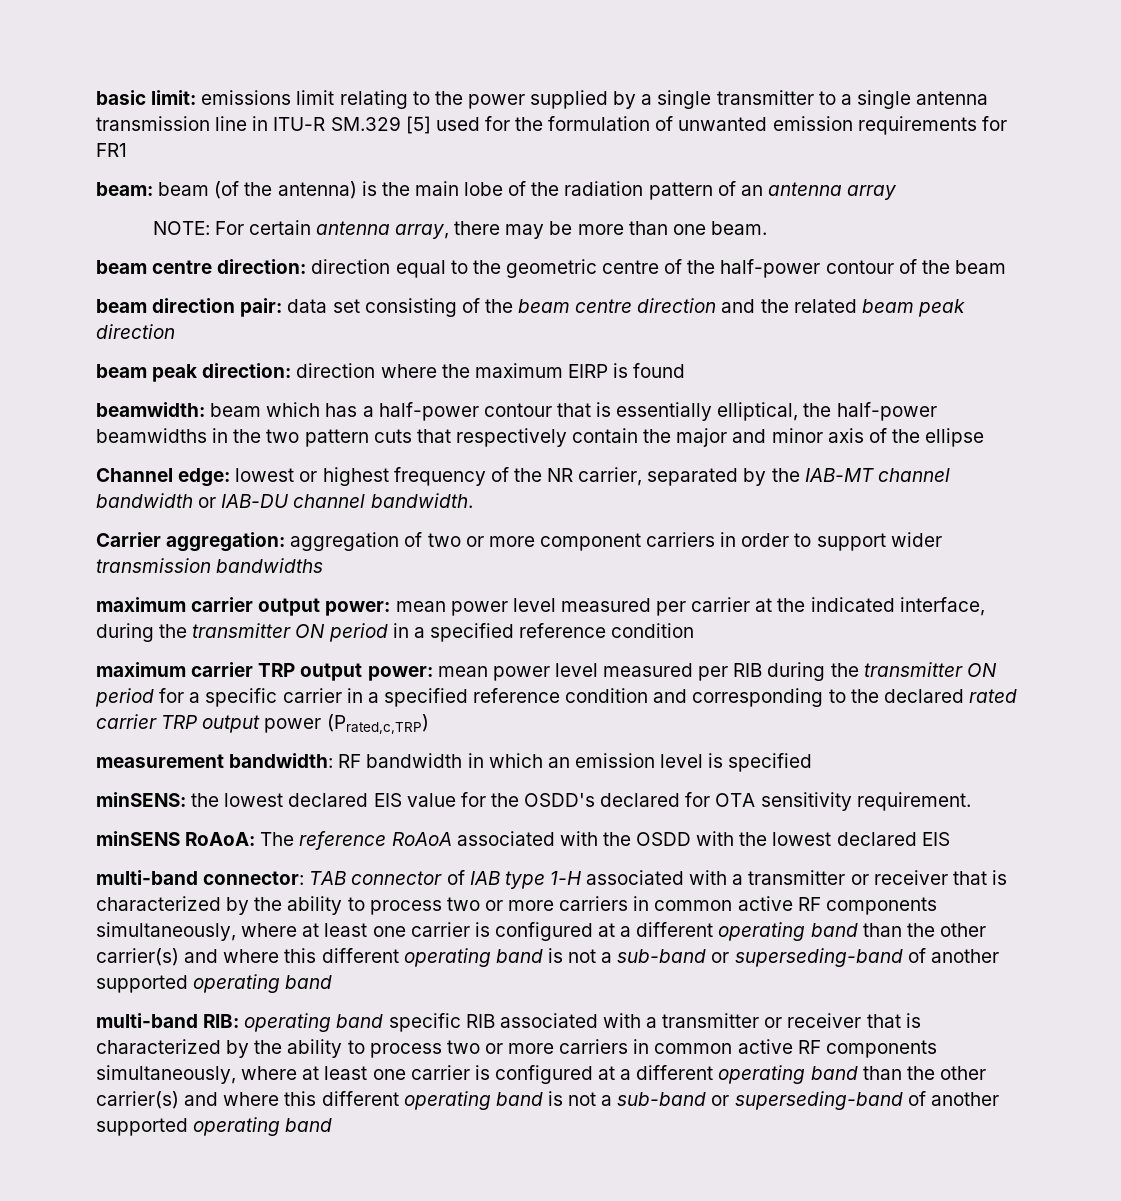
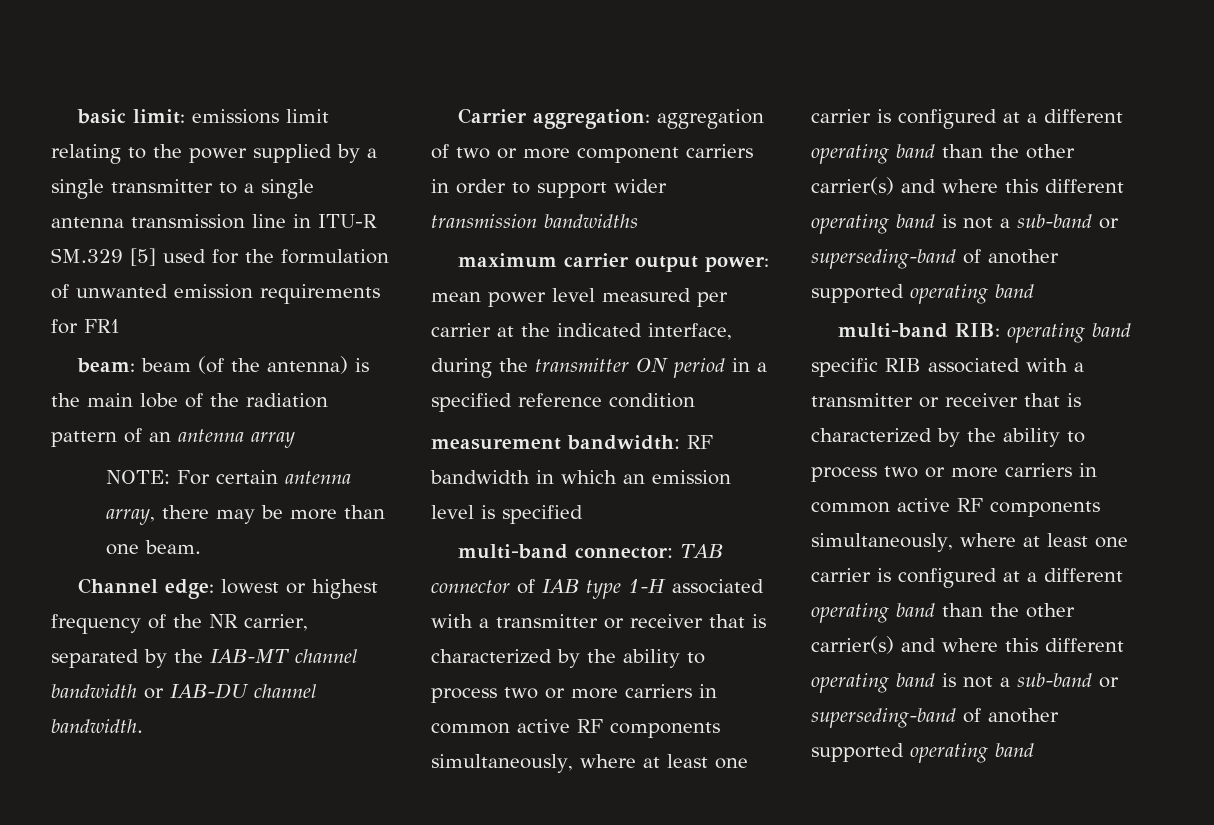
- beam centre direction: direction equal to the geometric centre of the half-power contour of the beam
- beam direction pair: data set consisting of the beam centre direction and the related beam peak direction
- beam peak direction: direction where the maximum EIRP is found
- beamwidth: beam which has a half-power contour that is essentially elliptical, the half-power beamwidths in the two pattern cuts that respectively contain the major and minor axis of the ellipse
- maximum carrier TRP output power: mean power level measured per RIB during the transmitter ON period for a specific carrier in a specified reference condition and corresponding to the declared rated carrier TRP output power (Prated,c,TRP)
- minSENS: the lowest declared EIS value for the OSDD's declared for OTA sensitivity requirement.
- minSENS RoAoA: The reference RoAoA associated with the OSDD with the lowest declared EIS

